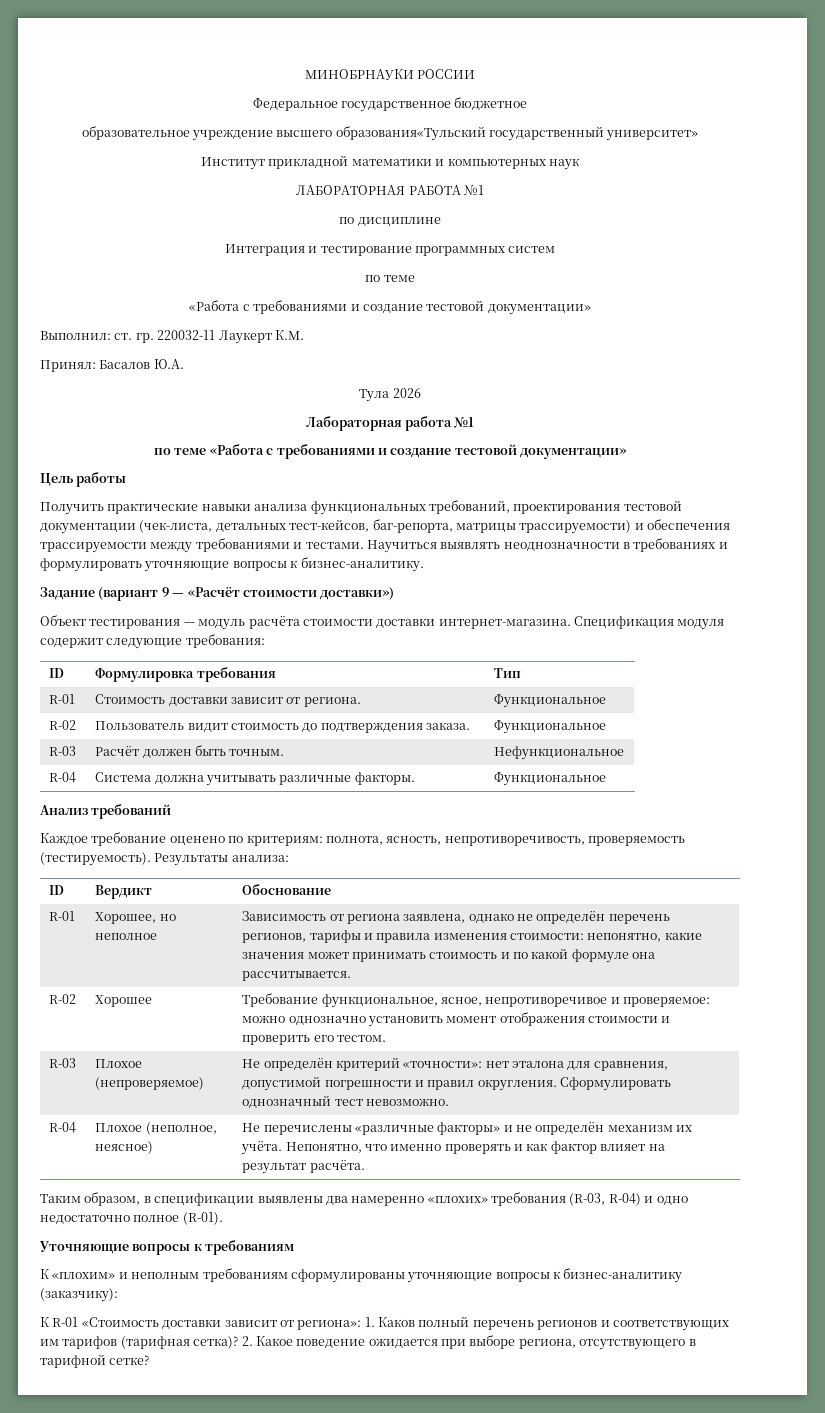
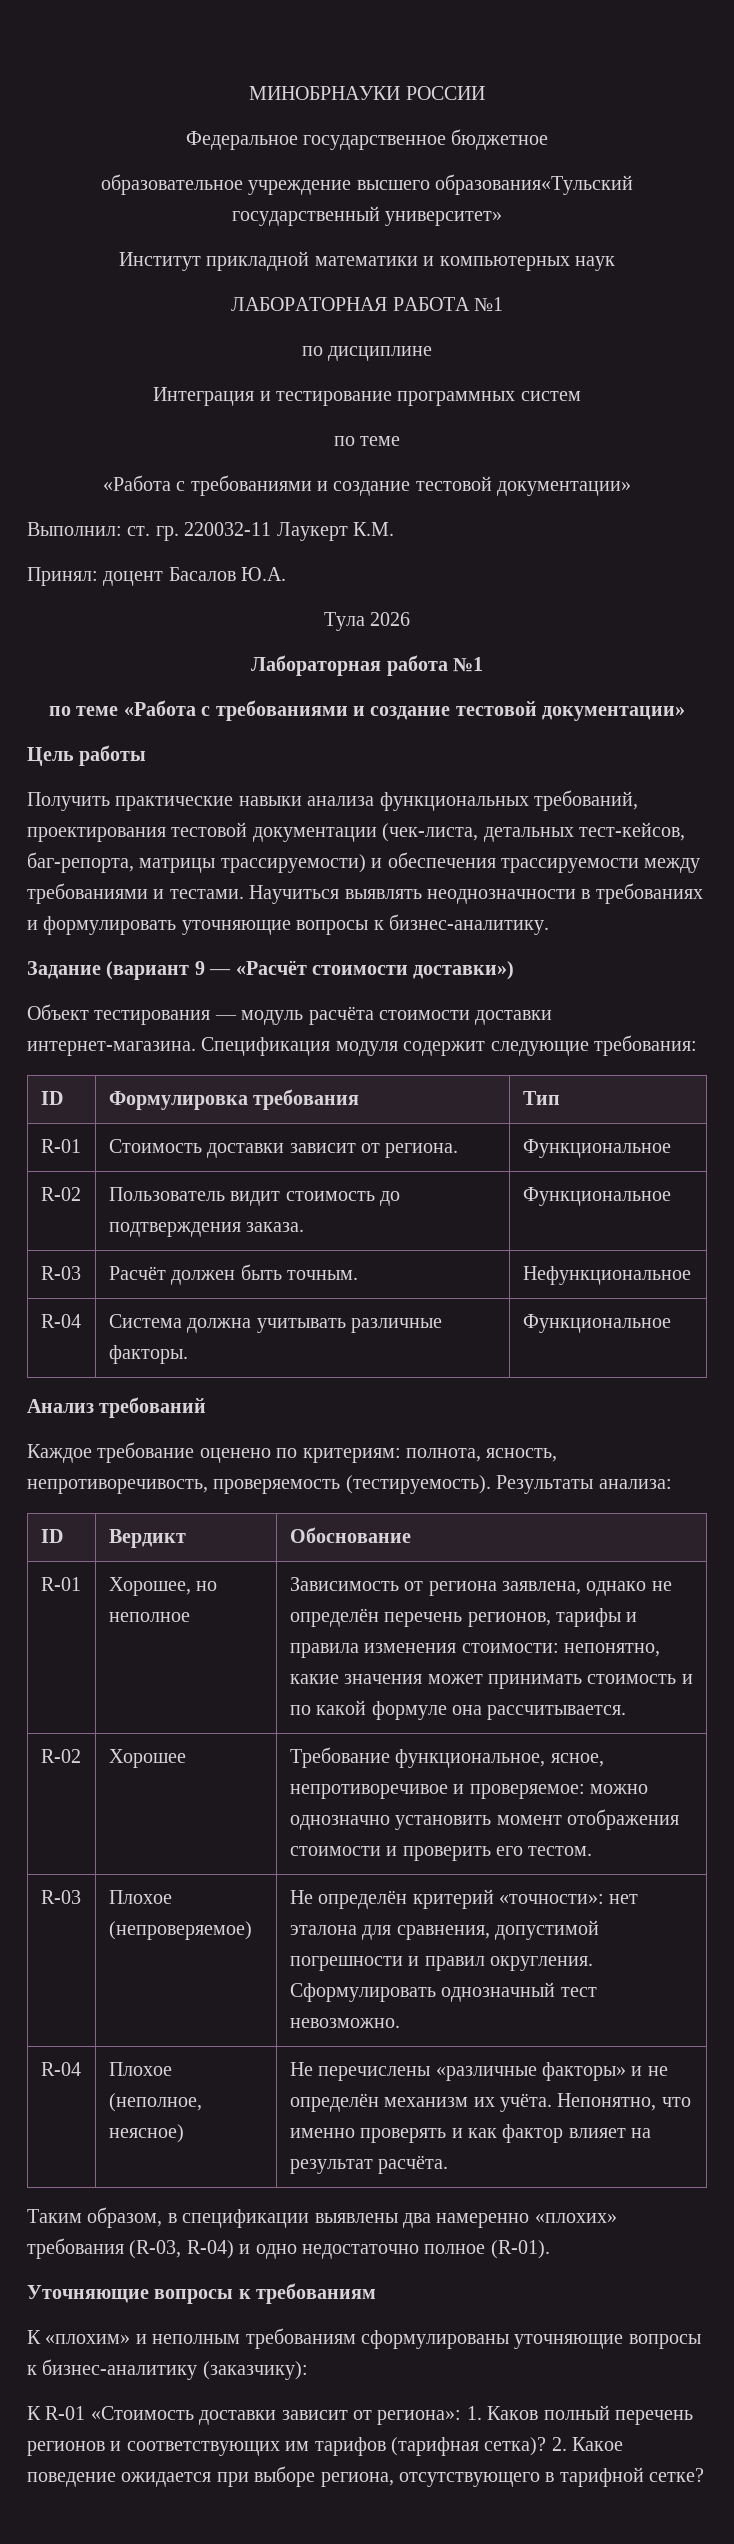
- Принял: Басалов Ю.А.
+ Принял: доцент Басалов Ю.А.

